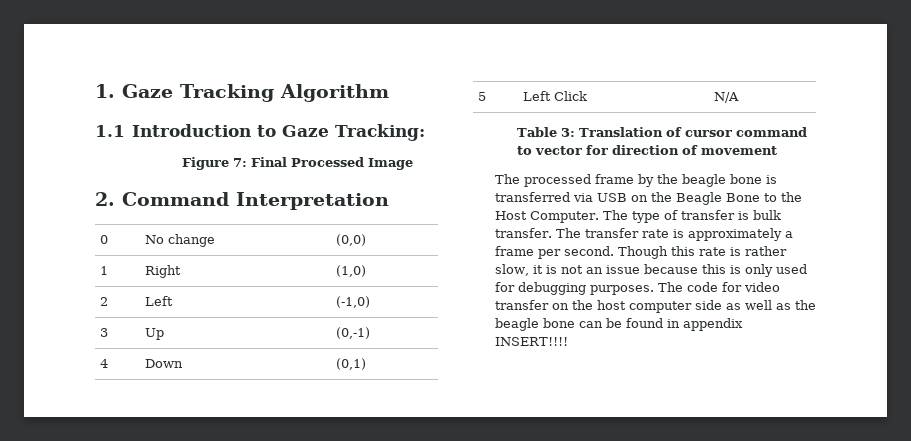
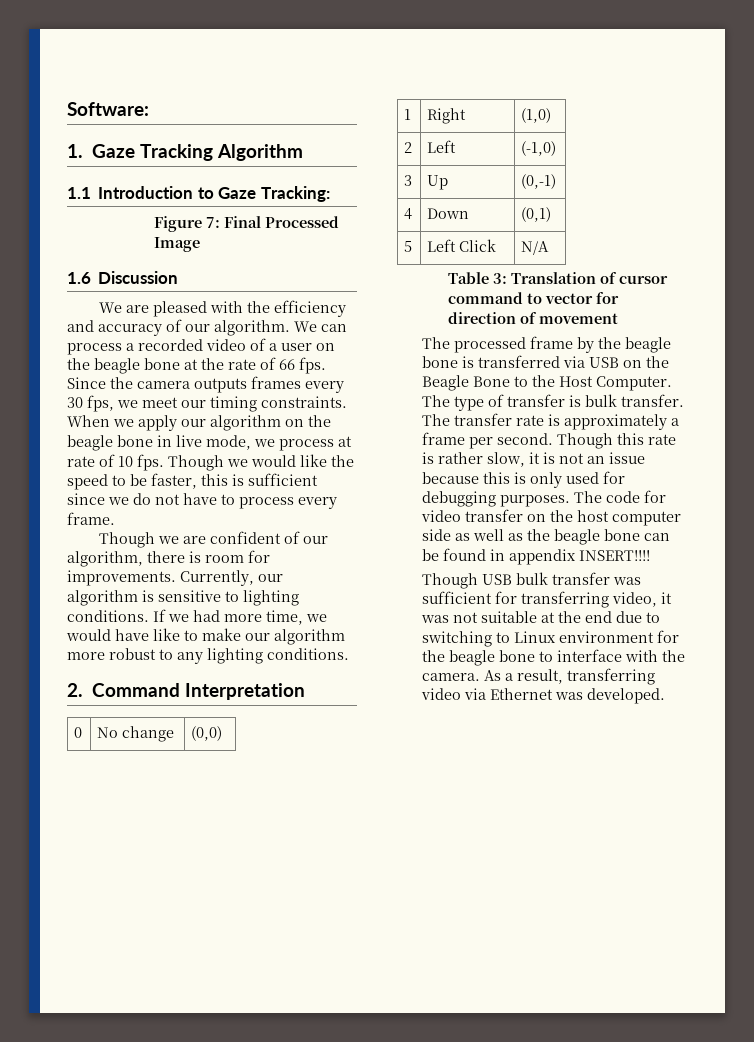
+ Software:
+ 1.6 Discussion
+ We are pleased with the efficiency and accuracy of our algorithm. We can process a recorded video of a user on the beagle bone at the rate of 66 fps. Since the camera outputs frames every 30 fps, we meet our timing constraints. When we apply our algorithm on the beagle bone in live mode, we process at rate of 10 fps. Though we would like the speed to be faster, this is sufficient since we do not have to process every frame.
+ Though we are confident of our algorithm, there is room for improvements. Currently, our algorithm is sensitive to lighting conditions. If we had more time, we would have like to make our algorithm more robust to any lighting conditions.
+ Though USB bulk transfer was sufficient for transferring video, it was not suitable at the end due to switching to Linux environment for the beagle bone to interface with the camera. As a result, transferring video via Ethernet was developed.

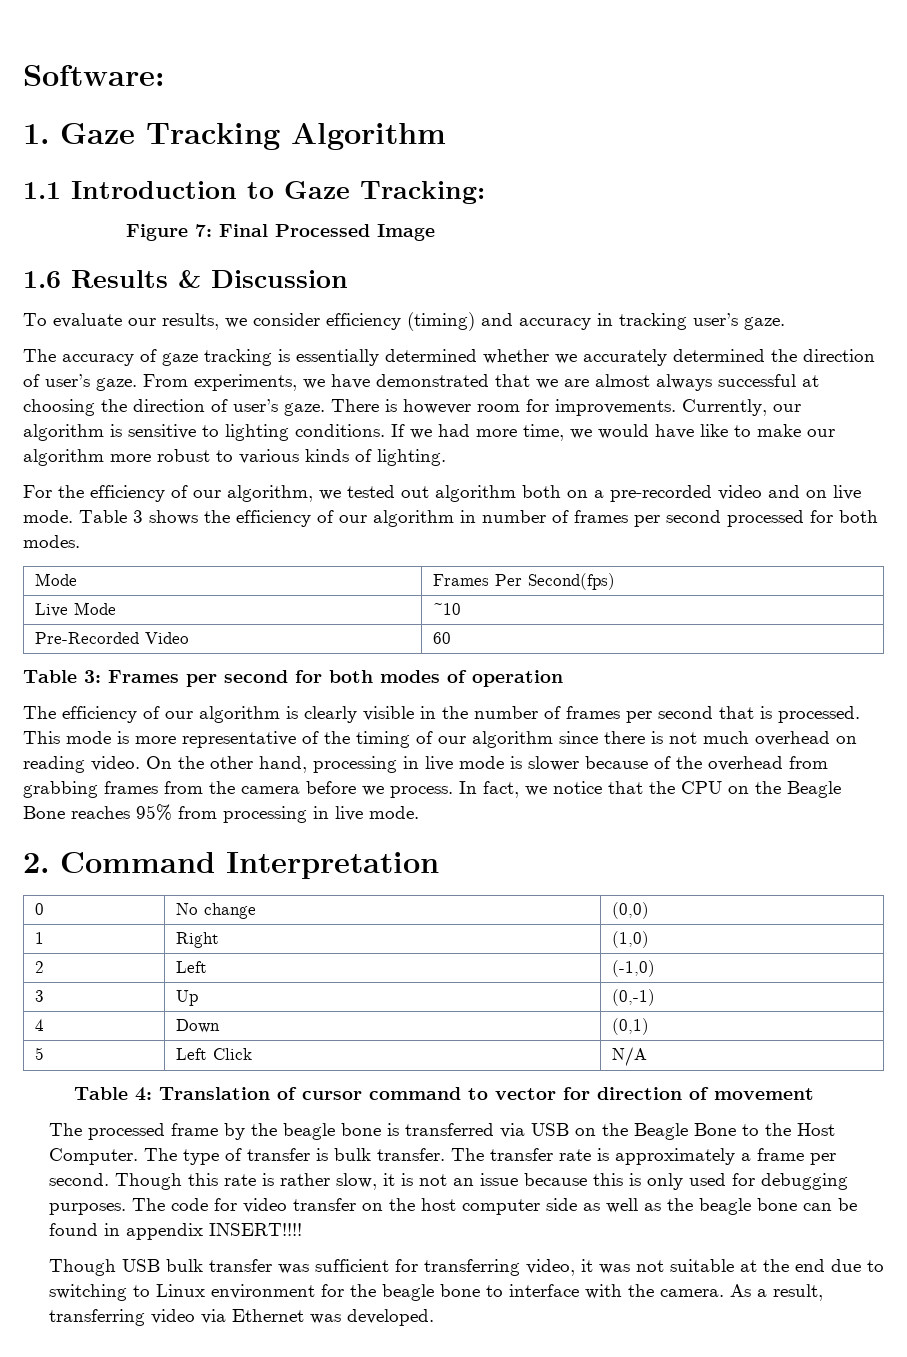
- 1.6 Discussion
+ 1.6 Results & Discussion
- We are pleased with the efficiency and accuracy of our algorithm. We can process a recorded video of a user on the beagle bone at the rate of 66 fps. Since the camera outputs frames every 30 fps, we meet our timing constraints. When we apply our algorithm on the beagle bone in live mode, we process at rate of 10 fps. Though we would like the speed to be faster, this is sufficient since we do not have to process every frame.
- Though we are confident of our algorithm, there is room for improvements.
+ To evaluate our results, we consider efficiency (timing) and accuracy in tracking user’s gaze.
+ The accuracy of gaze tracking is essentially determined whether we accurately determined the direction of user’s gaze. From experiments, we have demonstrated that we are almost always successful at choosing the direction of user’s gaze. There is however room for improvements.
- If we had more time, we would have like to make our algorithm more robust to any lighting conditions.
+ If we had more time, we would have like to make our algorithm more robust to various kinds of lighting.
+ For the efficiency of our algorithm, we tested out algorithm both on a pre-recorded video and on live mode. Table 3 shows the efficiency of our algorithm in number of frames per second processed for both modes.
+ Mode | Frames Per Second(fps)
+ Live Mode | ~10
+ Pre-Recorded Video | 60
+ Table 3: Frames per second for both modes of operation
+ The efficiency of our algorithm is clearly visible in the number of frames per second that is processed. This mode is more representative of the timing of our algorithm since there is not much overhead on reading video. On the other hand, processing in live mode is slower because of the overhead from grabbing frames from the camera before we process. In fact, we notice that the CPU on the Beagle Bone reaches 95% from processing in live mode.
- Table 3: Translation of cursor command to vector for direction of movement
+ Table 4: Translation of cursor command to vector for direction of movement

